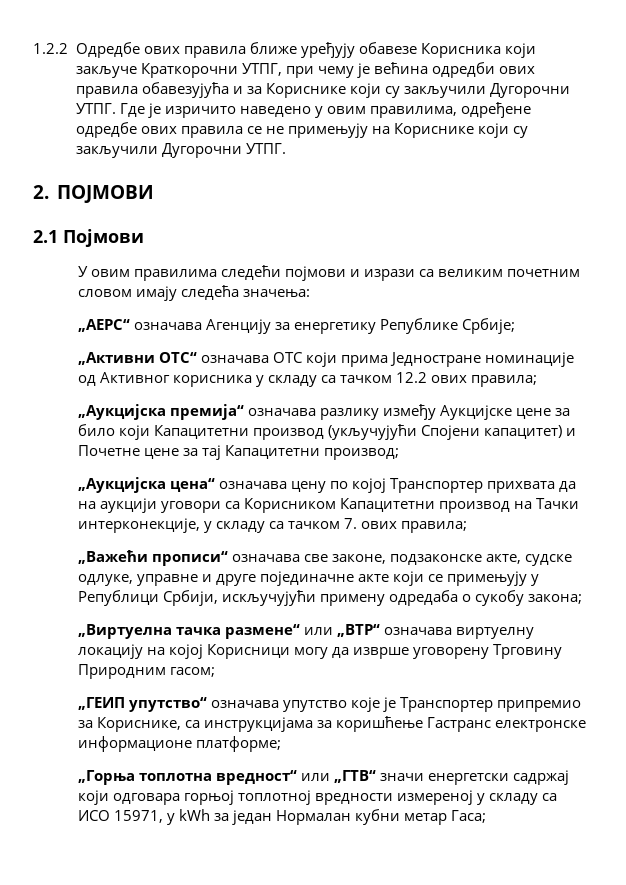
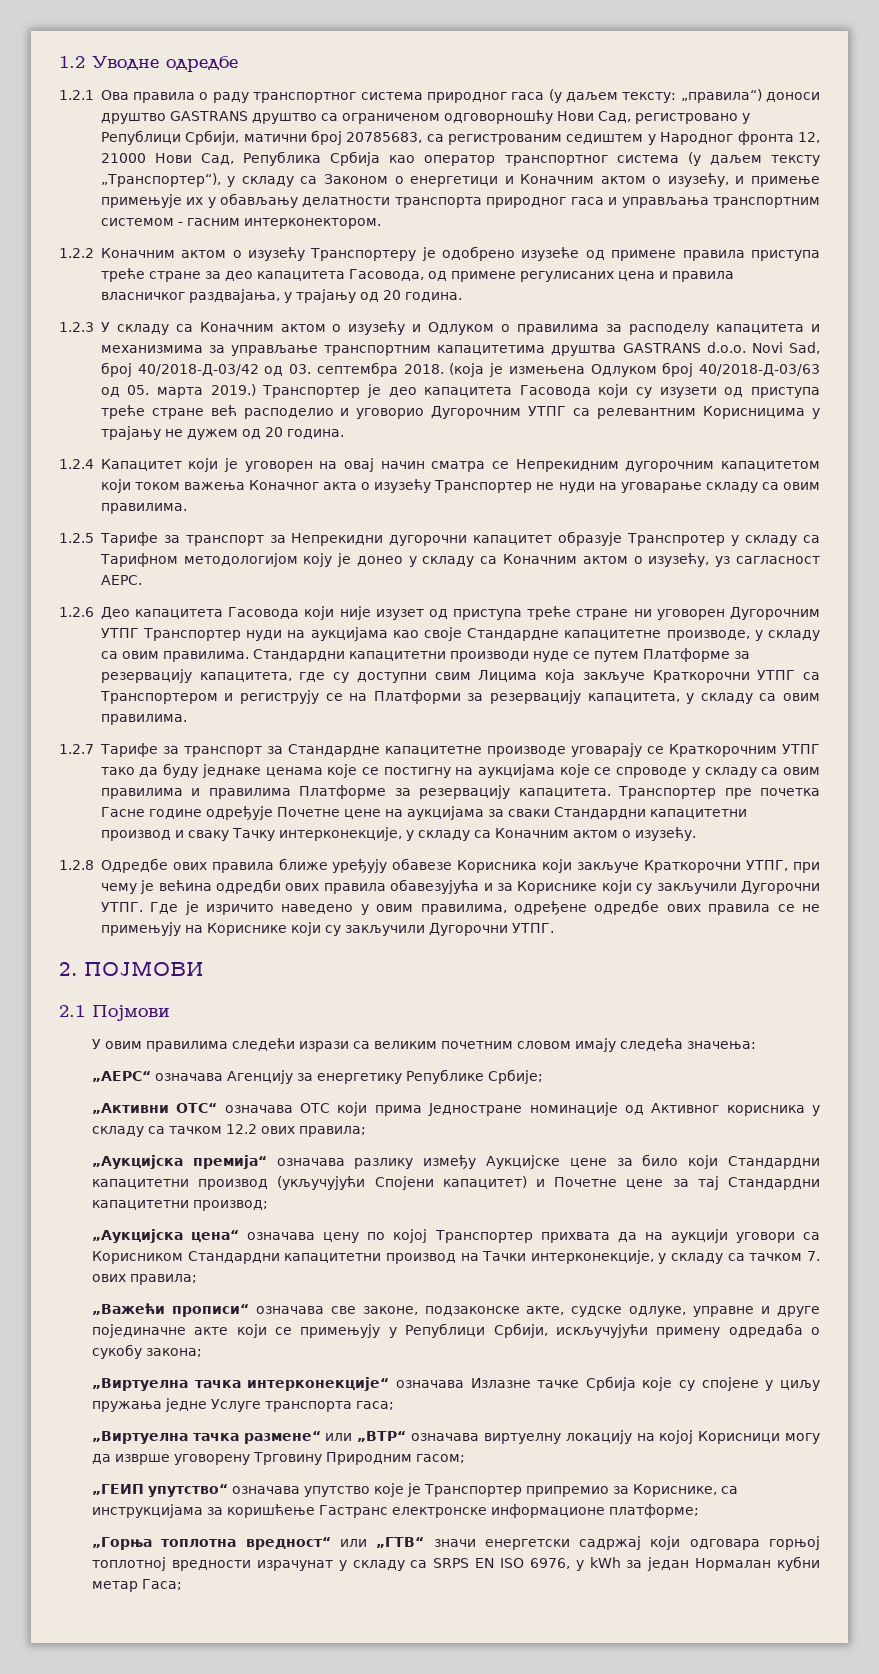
- 1.2.2 Одредбе ових правила ближе уређују обавезе Корисника који закључе Краткорочни УТПГ, при чему је већина одредби ових правила обавезујућа и за Кориснике који су закључили Дугорочни УТПГ.
+ 1.2 Уводне одредбе
+ 1.2.1 Ова правила о раду транспортног система природног гаса (у даљем тексту: „правила“) доноси друштво GASTRANS друштво са ограниченом одговорношћу Нови Сад, регистрованo у Републици Србији, матични број 20785683, са регистрованим седиштем у Народног фронта 12, 21000 Нови Сад, Република Србија као оператор транспортног система (у даљем тексту „Транспортер“), у складу са Законом о енергетици и Коначним актом о изузећу, и примење примењује их у обављању делатности транспорта природног гаса и управљања транспортним системом - гасним интерконектором.
+ 1.2.2 Коначним актом о изузећу Транспортеру је одобрено изузеће од примене правила приступа треће стране за део капацитета Гасовода, од примене регулисаних цена и правила власничког раздвајања, у трајању од 20 година.
+ 1.2.3 У складу са Коначним актом о изузећу и Одлуком о правилима за расподелу капацитета и механизмима за управљање транспортним капацитетима друштва GASTRANS d.o.o. Novi Sad, број 40/2018-Д-03/42 од 03. септембра 2018. (која је измењена Одлуком број 40/2018-Д-03/63 од 05. марта 2019.) Транспортер је део капацитета Гасовода који су изузети од приступа треће стране већ расподелио и уговорио Дугорочним УТПГ са релевантним Корисницима у трајању не дужем од 20 година.
+ 1.2.4 Капацитет који је уговорен на овај начин сматра се Непрекидним дугорочним капацитетом који током важења Коначног акта о изузећу Транспортер не нуди на уговарање складу са овим правилима.
+ 1.2.5 Тарифе за транспорт за Непрекидни дугорочни капацитет образује Транспротер у складу са Тарифном методологијом коју је донео у складу са Коначним актом о изузећу, уз сагласност АЕРС.
+ 1.2.6 Део капацитета Гасовода који није изузет од приступа треће стране ни уговорен Дугорочним УТПГ Транспортер нуди на аукцијама као своје Стандардне капацитетне производе, у складу са овим правилима. Стандардни капацитетни производи нуде се путем Платформе за резервацију капацитета, где су доступни свим Лицима која закључе Краткорочни УТПГ са Транспортером и региструју се на Платформи за резервацију капацитета, у складу са овим правилима.
+ 1.2.7 Тарифе за транспорт за Стандардне капацитетне производе уговарају се Краткорочним УТПГ тако да буду једнаке ценама које се постигну на аукцијама које се спроводе у складу са овим правилима и правилима Платформе за резервацију капацитета. Транспортер пре почетка Гасне године одређује Почетне цене на аукцијама за сваки Стандардни капацитетни производ и сваку Тачку интерконекције, у складу са Коначним актом о изузећу.
+ 1.2.8 Одредбе ових правила ближе уређују обавезе Корисника који закључе Краткорочни УТПГ, при чему је већина одредби ових правила обавезујућа и за Кориснике који су закључили Дугорочни УТПГ.
- У овим правилима следећи појмови и изрази са великим почетним словом имају следећа значења:
+ У овим правилима следећи изрази са великим почетним словом имају следећа значења:
- „Аукцијска премија“ означава разлику између Аукцијске цене за било који Капацитетни производ (укључујући Спојени капацитет) и Почетне цене за тај Капацитетни производ;
+ „Аукцијска премија“ означава разлику између Аукцијске цене за било који Стандардни капацитетни производ (укључујући Спојени капацитет) и Почетне цене за тај Стандардни капацитетни производ;
- „Аукцијска цена“ означава цену по којој Транспортер прихвата да на аукцији уговори са Корисником Капацитетни производ на Тачки интерконекције, у складу са тачком 7. ових правила;
+ „Аукцијска цена“ означава цену по којој Транспортер прихвата да на аукцији уговори са Корисником Стандардни капацитетни производ на Тачки интерконекције, у складу са тачком 7. ових правила;
+ „Виртуелна тачка интерконекције“ означава Излазне тачке Србија које су спојене у циљу пружања једне Услуге транспорта гаса;
- „Горња топлотна вредност“ или „ГТВ“ значи енергетски садржај који одговара горњој топлотној вредности измереној у складу са ИСО 15971, у kWh за један Нормалан кубни метар Гаса;
+ „Горња топлотна вредност“ или „ГТВ“ значи енергетски садржај који одговара горњој топлотној вредности израчунат у складу са SRPS EN ISO 6976, у kWh за један Нормалан кубни метар Гаса;

